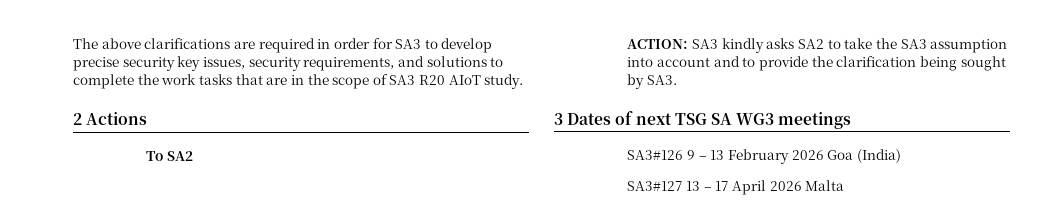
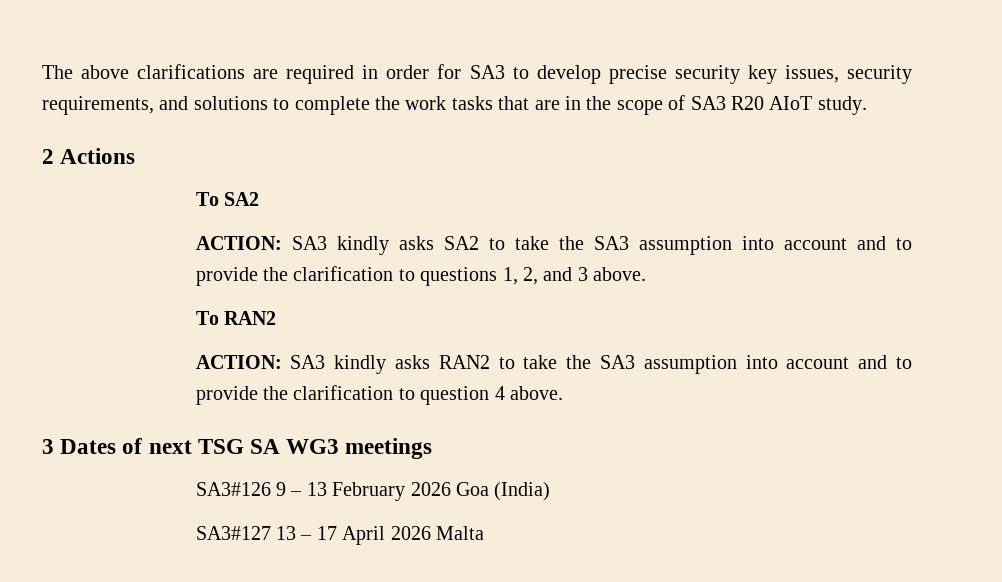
- ACTION: SA3 kindly asks SA2 to take the SA3 assumption into account and to provide the clarification being sought by SA3.
+ ACTION: SA3 kindly asks SA2 to take the SA3 assumption into account and to provide the clarification to questions 1, 2, and 3 above.
+ To RAN2
+ ACTION: SA3 kindly asks RAN2 to take the SA3 assumption into account and to provide the clarification to question 4 above.

